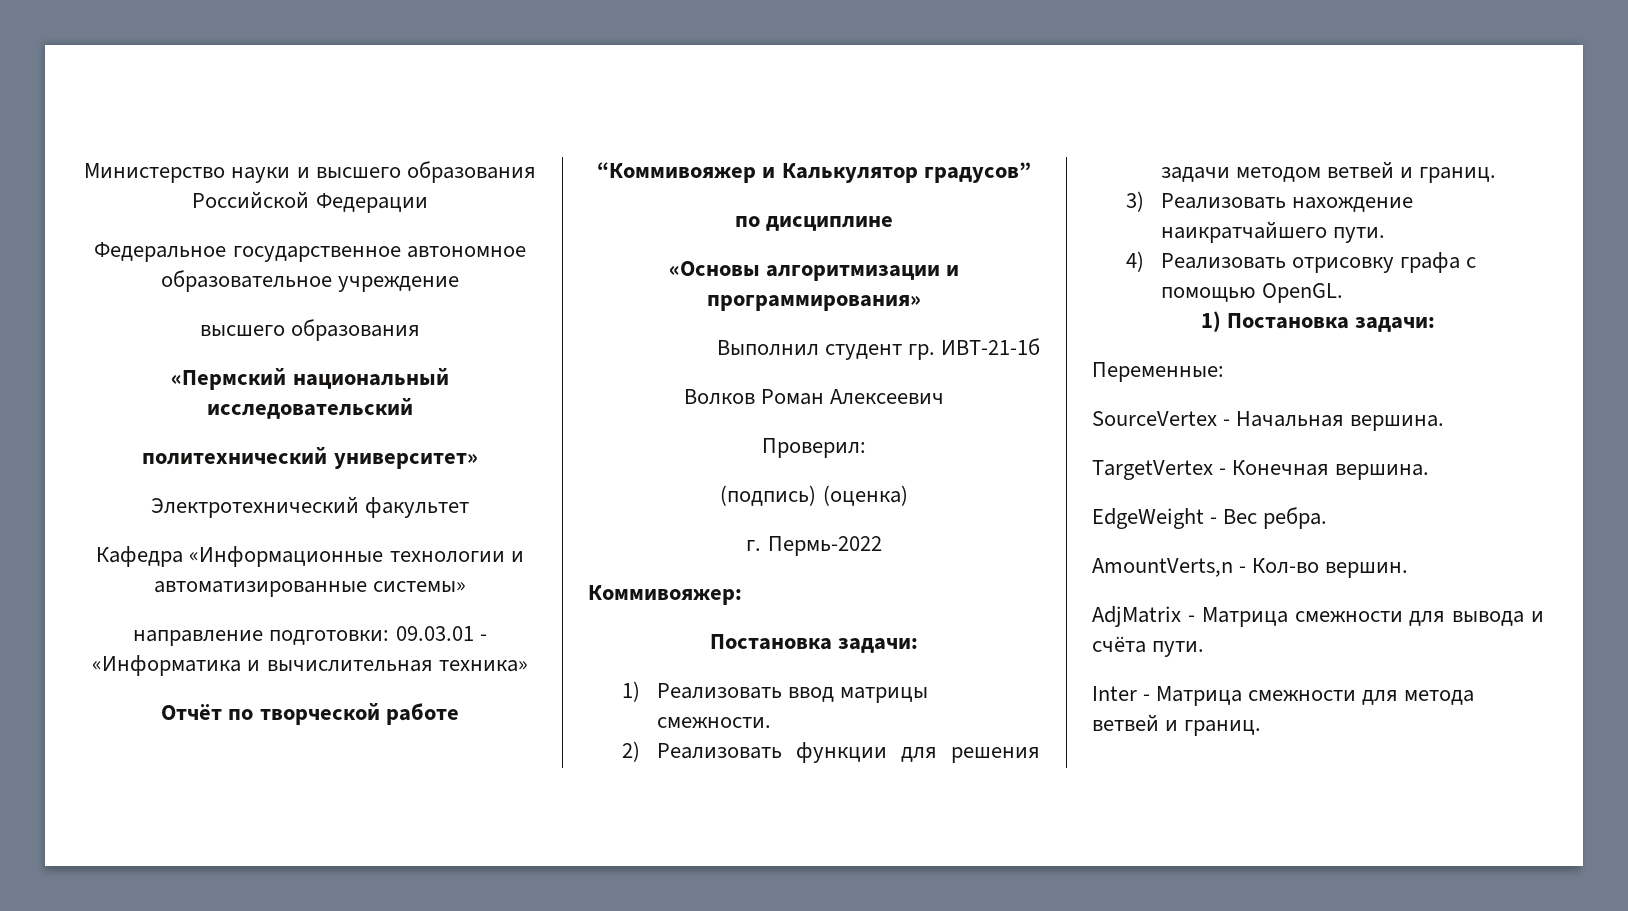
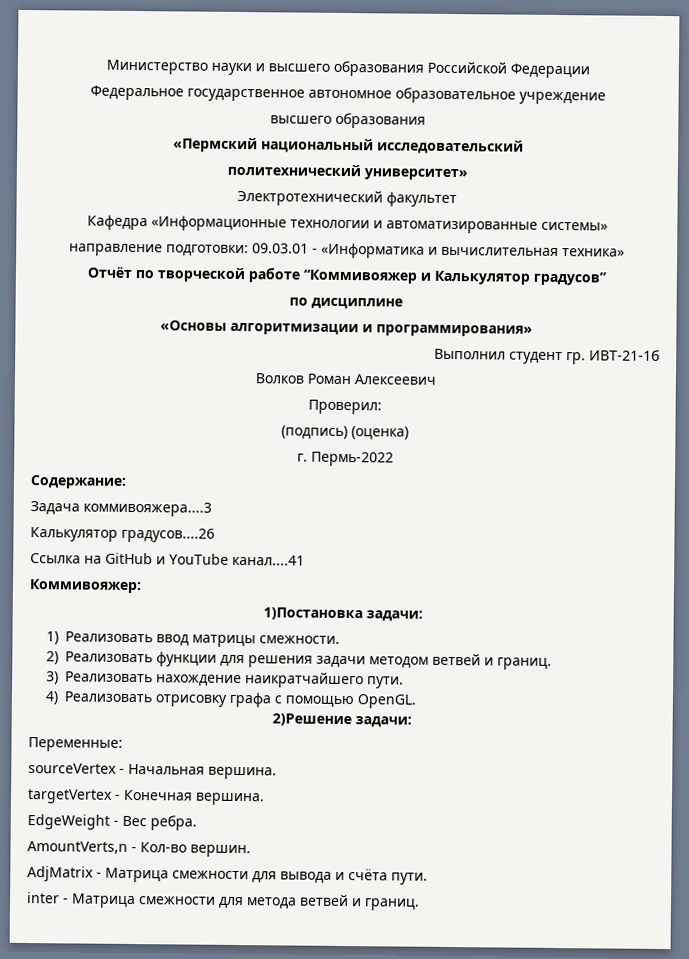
+ Содержание:
+ Задача коммивояжера....3
+ Калькулятор градусов....26
+ Ссылка на GitHub и YouTube канал....41
  Коммивояжер:
- Постановка задачи:
+ 1)Постановка задачи:
- 1) Постановка задачи:
+ 2)Решение задачи:
- SourceVertex - Начальная вершина.
+ sourceVertex - Начальная вершина.
- TargetVertex - Конечная вершина.
+ targetVertex - Конечная вершина.
- Inter - Матрица смежности для метода ветвей и границ.
+ inter - Матрица смежности для метода ветвей и границ.

